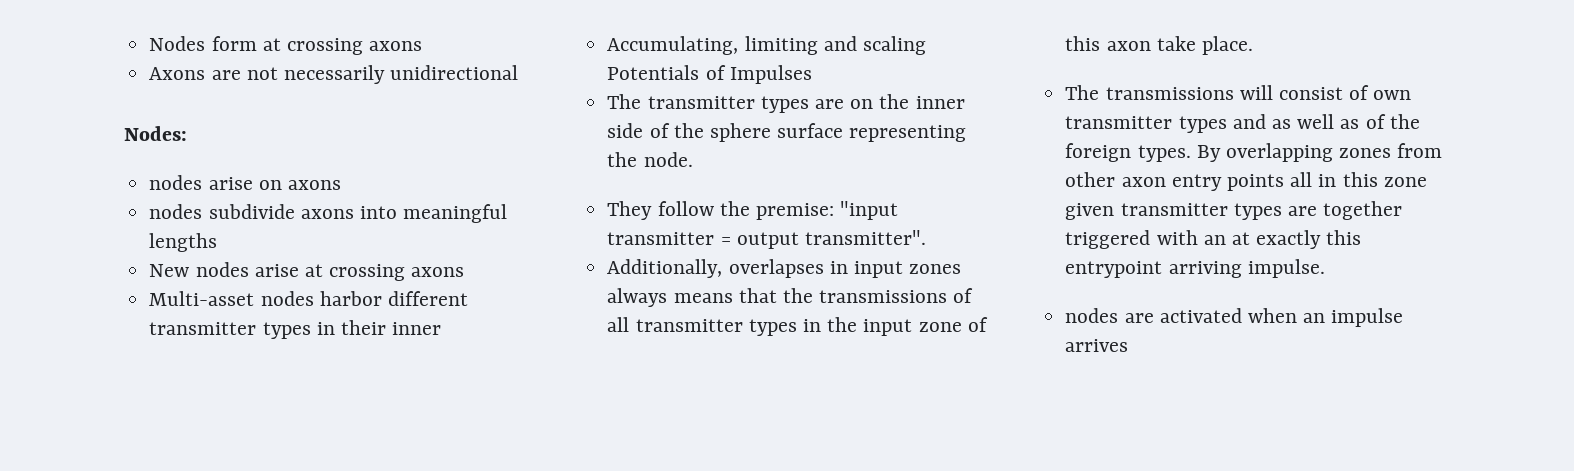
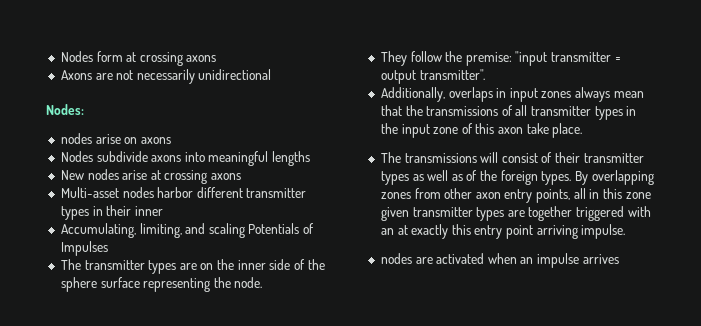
- nodes subdivide axons into meaningful lengths
+ Nodes subdivide axons into meaningful lengths
- Accumulating, limiting and scaling Potentials of Impulses
+ Accumulating, limiting, and scaling Potentials of Impulses
- Additionally, overlapses in input zones always means that the transmissions of all transmitter types in the input zone of this axon take place.
+ Additionally, overlaps in input zones always mean that the transmissions of all transmitter types in the input zone of this axon take place.
- The transmissions will consist of own transmitter types and as well as of the foreign types.
+ The transmissions will consist of their transmitter types as well as of the foreign types.
- By overlapping zones from other axon entry points all in this zone given transmitter types are together triggered with an at exactly this entrypoint arriving impulse.
+ By overlapping zones from other axon entry points, all in this zone given transmitter types are together triggered with an at exactly this entry point arriving impulse.

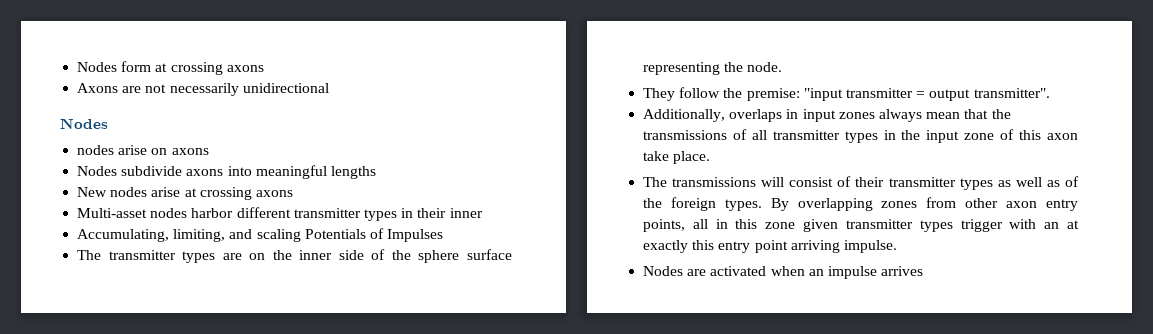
  Axons are not necessarily unidirectional
- Nodes:
+ Nodes
- By overlapping zones from other axon entry points, all in this zone given transmitter types are together triggered with an at exactly this entry point arriving impulse.
+ By overlapping zones from other axon entry points, all in this zone given transmitter types trigger with an at exactly this entry point arriving impulse.
- nodes are activated when an impulse arrives
+ Nodes are activated when an impulse arrives

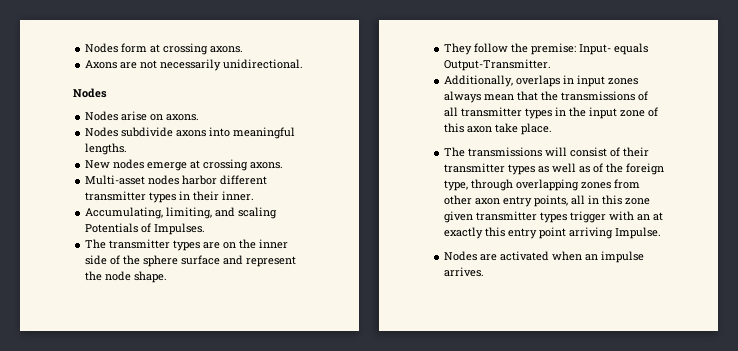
- Nodes form at crossing axons
+ Nodes form at crossing axons.
- Axons are not necessarily unidirectional
+ Axons are not necessarily unidirectional.
- nodes arise on axons
+ Nodes arise on axons.
- Nodes subdivide axons into meaningful lengths
+ Nodes subdivide axons into meaningful lengths.
- New nodes arise at crossing axons
+ New nodes emerge at crossing axons.
- Multi-asset nodes harbor different transmitter types in their inner
+ Multi-asset nodes harbor different transmitter types in their inner.
- Accumulating, limiting, and scaling Potentials of Impulses
+ Accumulating, limiting, and scaling Potentials of Impulses.
- The transmitter types are on the inner side of the sphere surface representing the node.
+ The transmitter types are on the inner side of the sphere surface and represent the node shape.
- They follow the premise: "input transmitter = output transmitter".
+ They follow the premise: Input- equals Output-Transmitter.
- The transmissions will consist of their transmitter types as well as of the foreign types. By overlapping zones from other axon entry points, all in this zone given transmitter types trigger with an at exactly this entry point arriving impulse.
+ The transmissions will consist of their transmitter types as well as of the foreign type, through overlapping zones from other axon entry points, all in this zone given transmitter types trigger with an at exactly this entry point arriving Impulse.
- Nodes are activated when an impulse arrives
+ Nodes are activated when an impulse arrives.

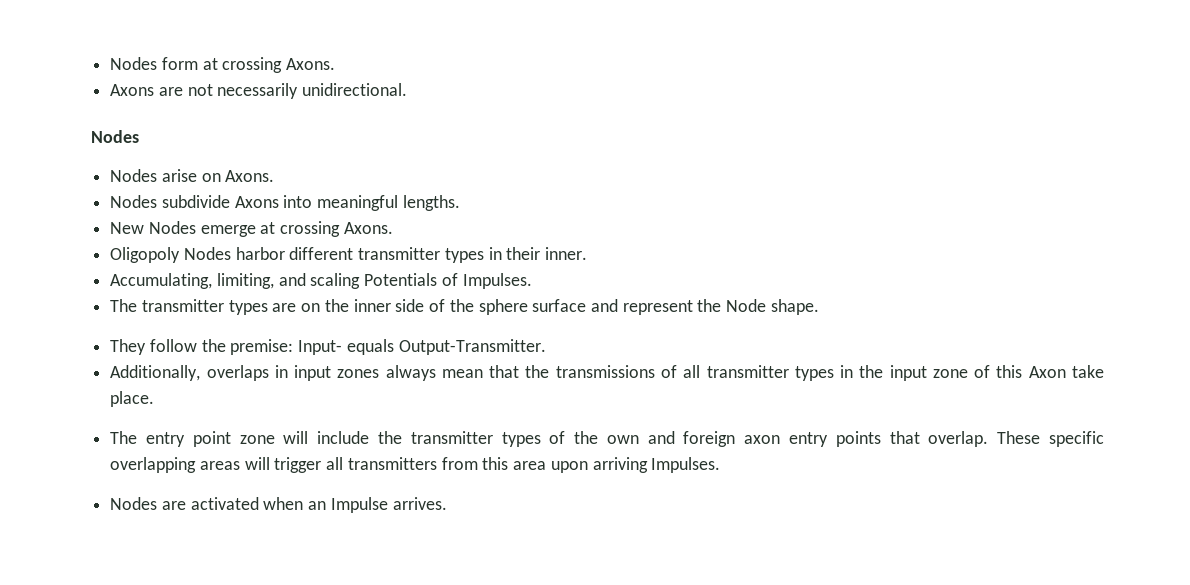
- Nodes form at crossing axons.
+ Nodes form at crossing Axons.
- Nodes arise on axons.
+ Nodes arise on Axons.
- Nodes subdivide axons into meaningful lengths.
+ Nodes subdivide Axons into meaningful lengths.
- New nodes emerge at crossing axons.
- Multi-asset nodes harbor different transmitter types in their inner.
+ New Nodes emerge at crossing Axons.
+ Oligopoly Nodes harbor different transmitter types in their inner.
- The transmitter types are on the inner side of the sphere surface and represent the node shape.
+ The transmitter types are on the inner side of the sphere surface and represent the Node shape.
- Additionally, overlaps in input zones always mean that the transmissions of all transmitter types in the input zone of this axon take place.
+ Additionally, overlaps in input zones always mean that the transmissions of all transmitter types in the input zone of this Axon take place.
- The transmissions will consist of their transmitter types as well as of the foreign type, through overlapping zones from other axon entry points, all in this zone given transmitter types trigger with an at exactly this entry point arriving Impulse.
+ The entry point zone will include the transmitter types of the own and foreign axon entry points that overlap. These specific overlapping areas will trigger all transmitters from this area upon arriving Impulses.
- Nodes are activated when an impulse arrives.
+ Nodes are activated when an Impulse arrives.

